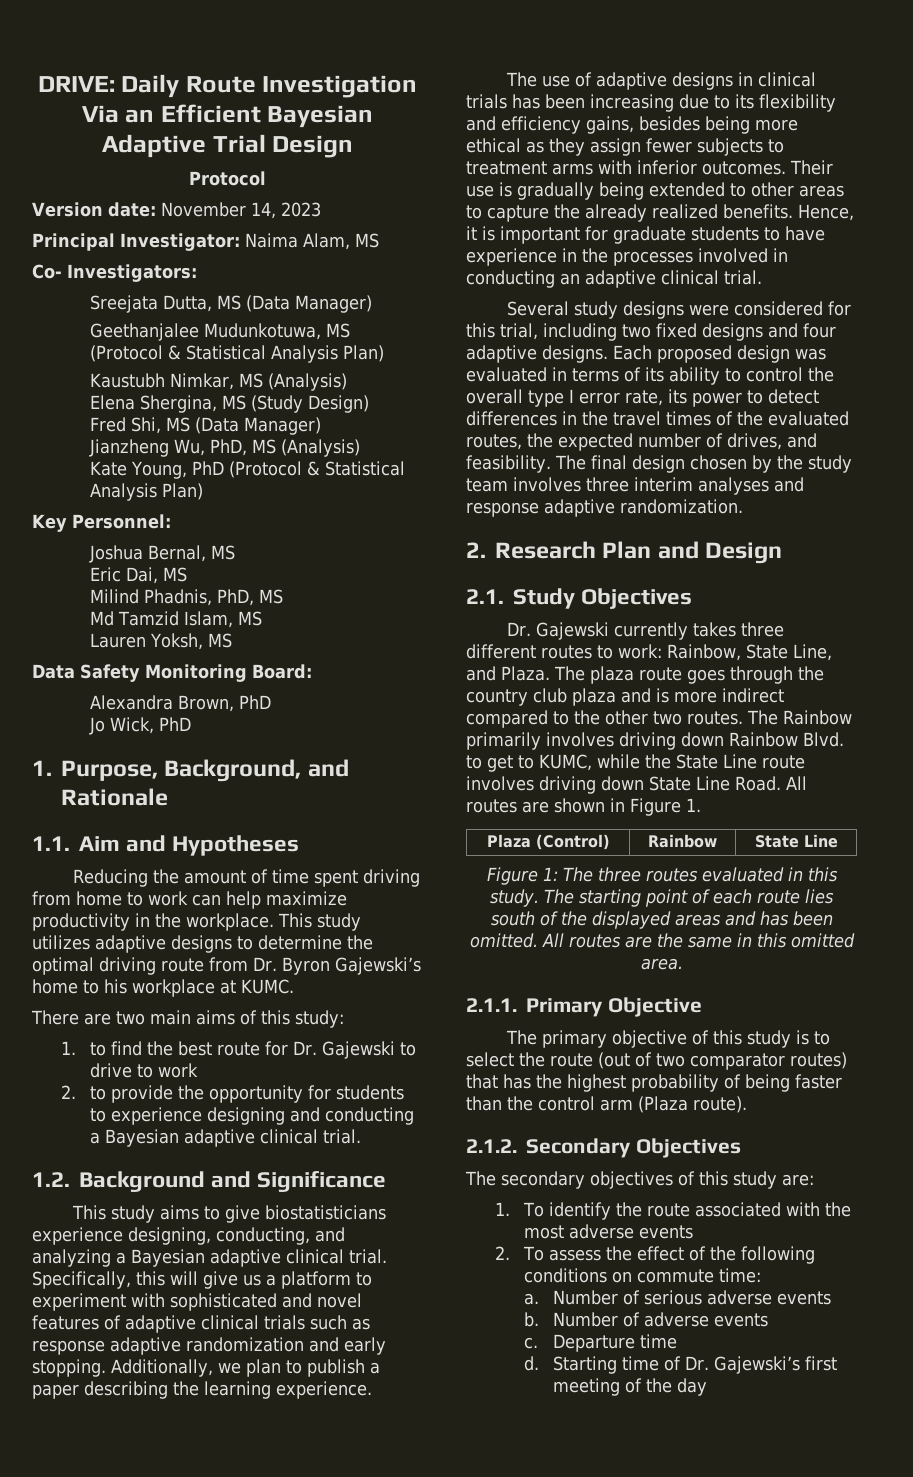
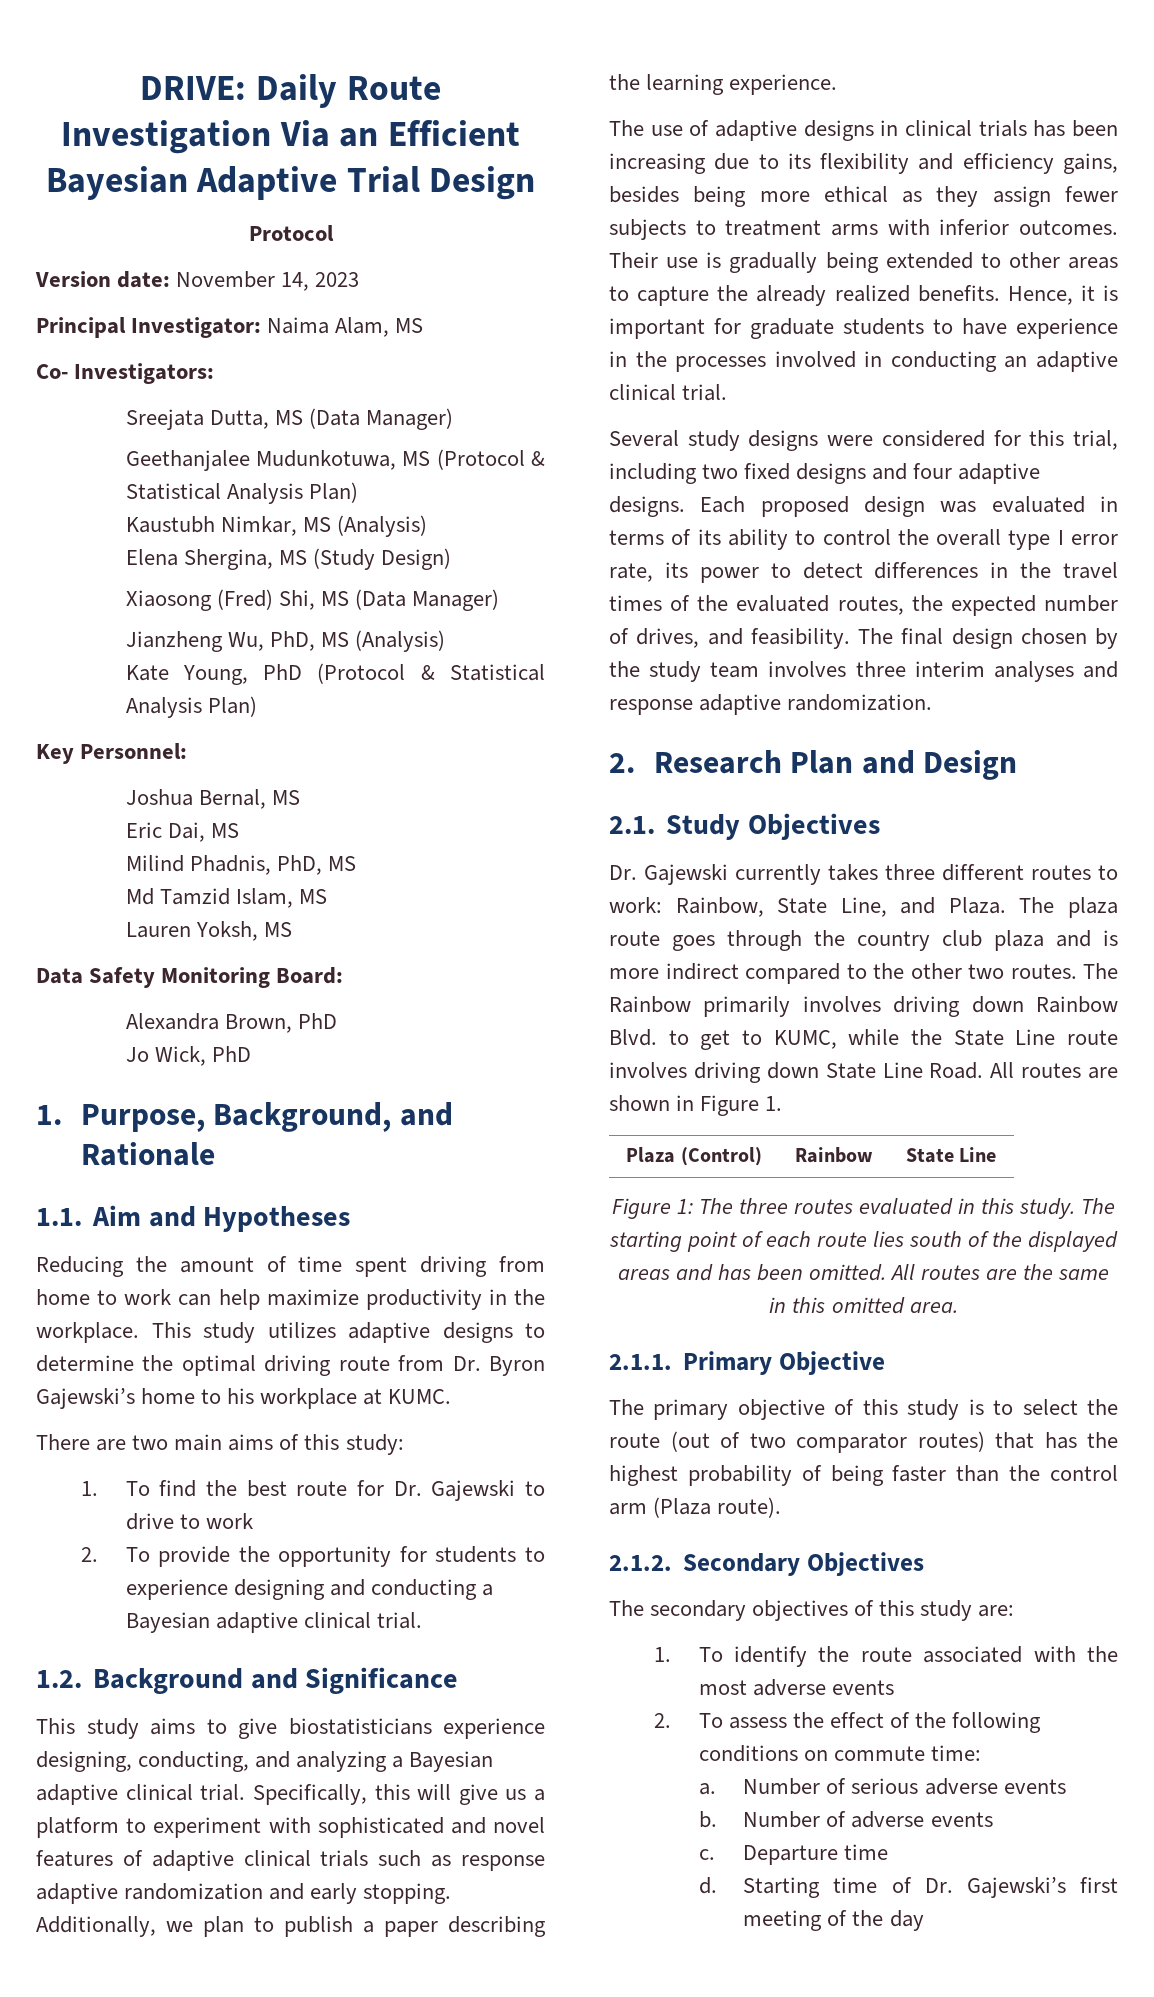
- Fred Shi, MS (Data Manager)
+ Xiaosong (Fred) Shi, MS (Data Manager)
- 1. to find the best route for Dr. Gajewski to drive to work
+ 1. To find the best route for Dr. Gajewski to drive to work
- 2. to provide the opportunity for students to experience designing and conducting a Bayesian adaptive clinical trial.
+ 2. To provide the opportunity for students to experience designing and conducting a Bayesian adaptive clinical trial.

